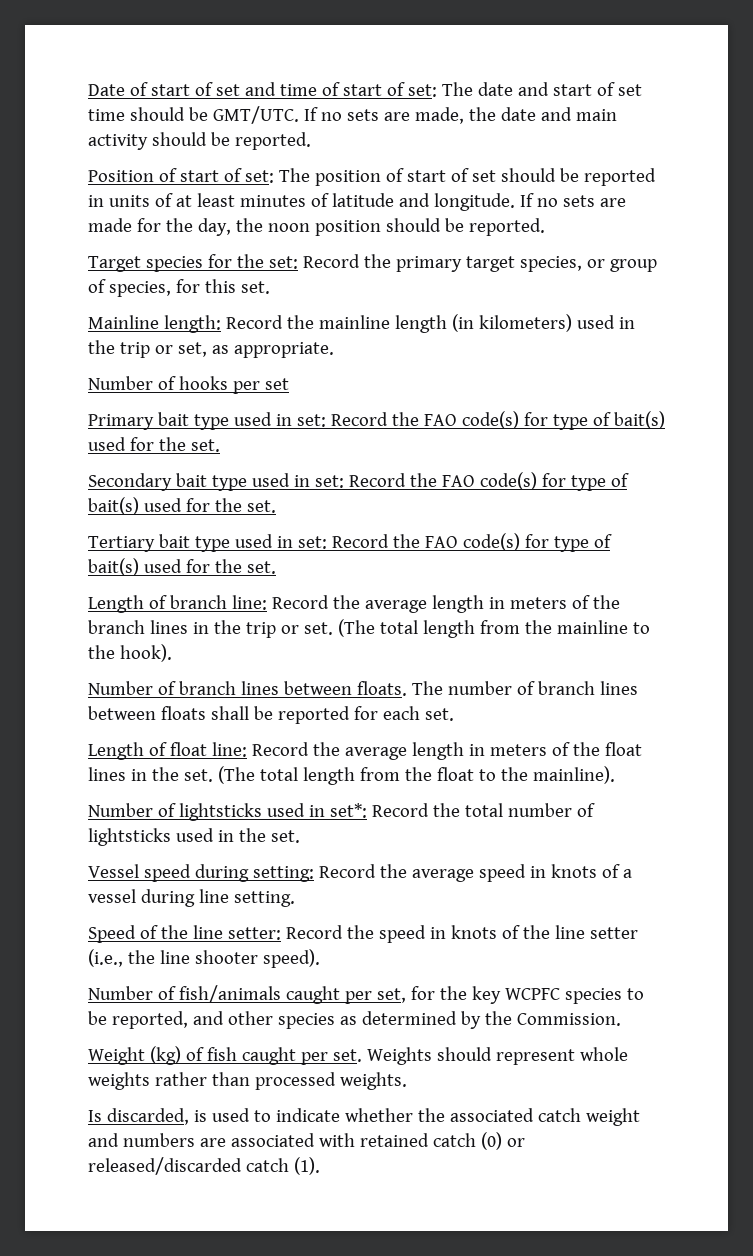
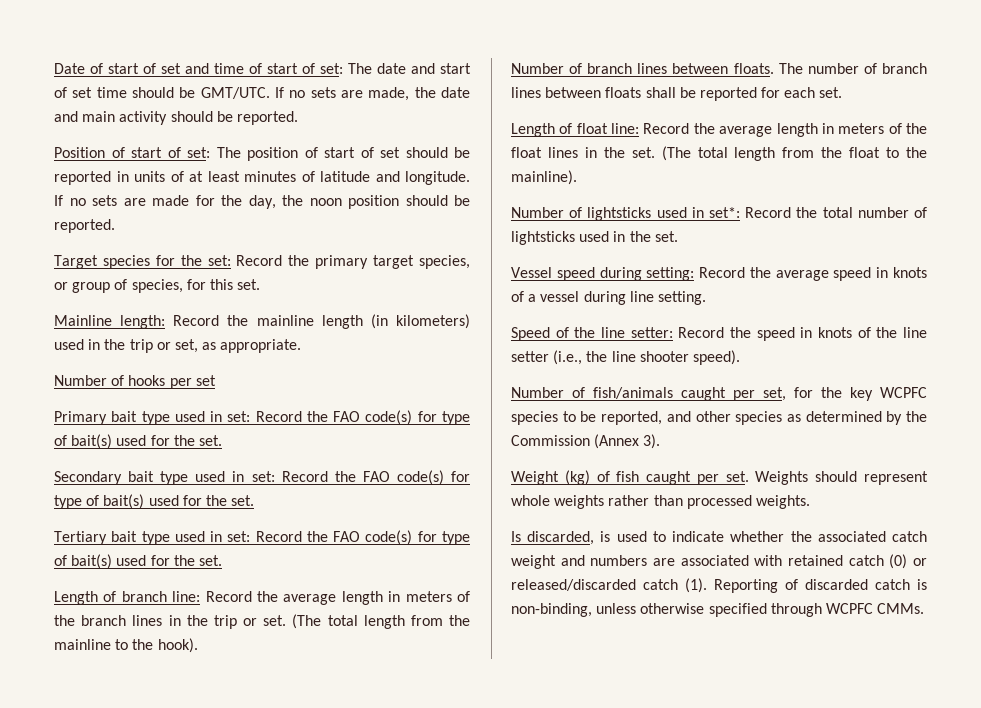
- Number of fish/animals caught per set, for the key WCPFC species to be reported, and other species as determined by the Commission.
+ Number of fish/animals caught per set, for the key WCPFC species to be reported, and other species as determined by the Commission (Annex 3).
+ Reporting of discarded catch is non-binding, unless otherwise specified through WCPFC CMMs.

